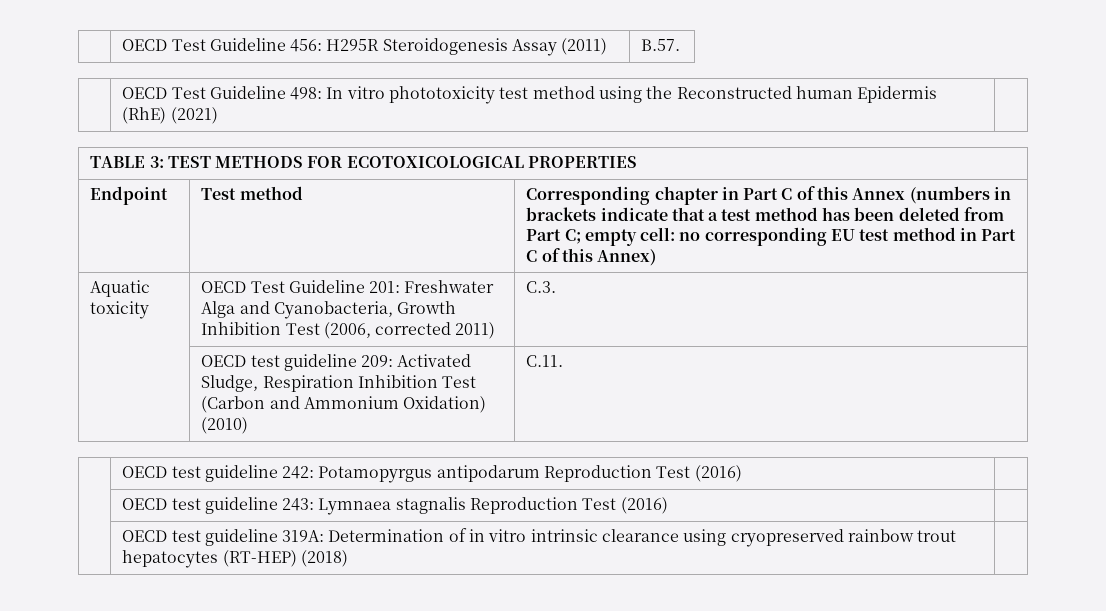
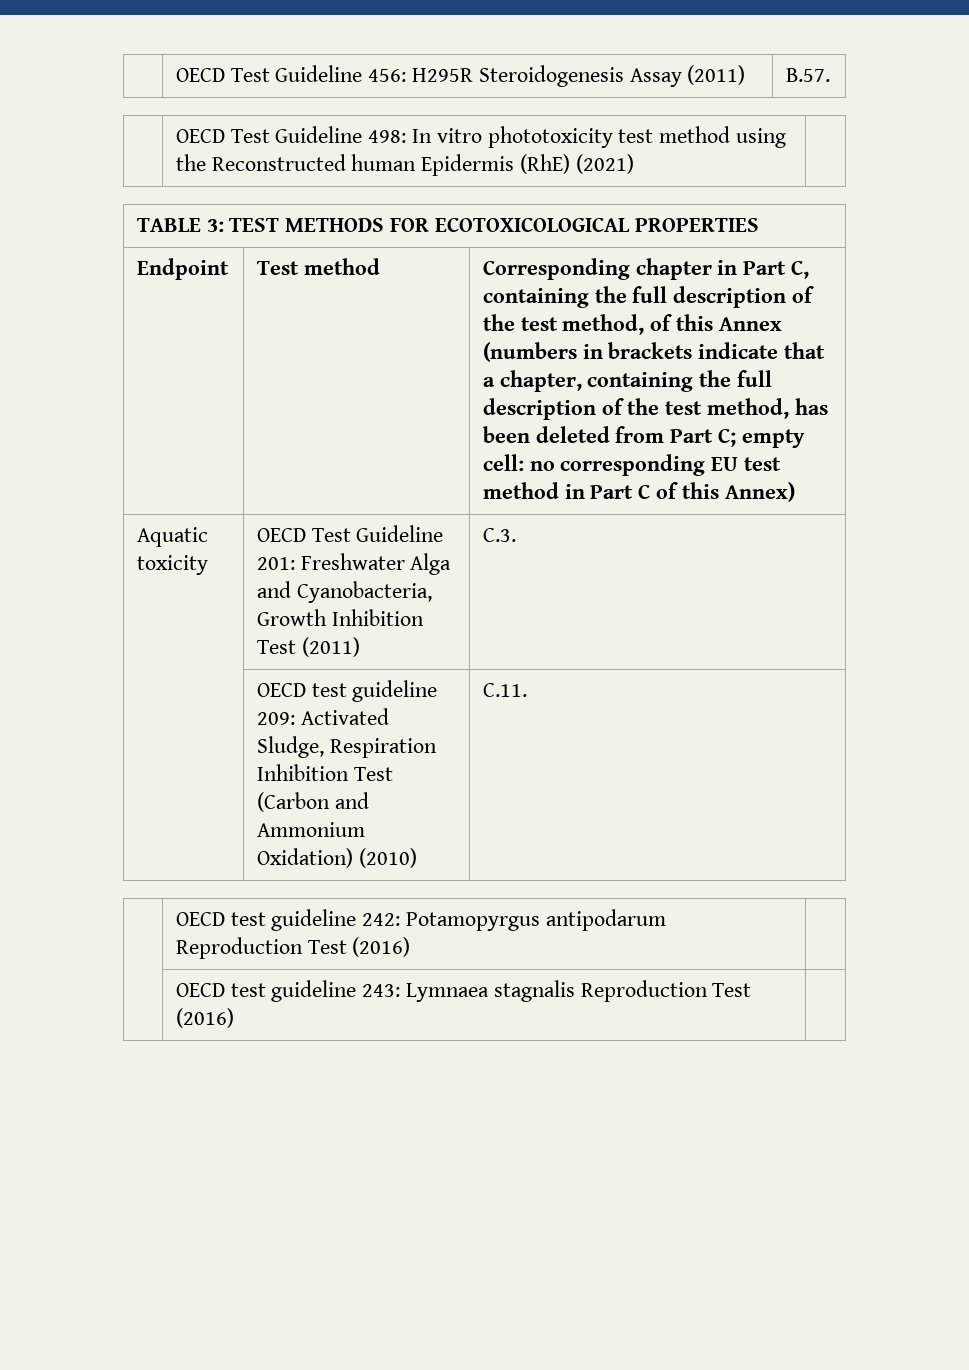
- Corresponding chapter in Part C of this Annex (numbers in brackets indicate that a test method has been deleted from Part C; empty cell: no corresponding EU test method in Part C of this Annex)
+ Corresponding chapter in Part C, containing the full description of the test method, of this Annex (numbers in brackets indicate that a chapter, containing the full description of the test method, has been deleted from Part C; empty cell: no corresponding EU test method in Part C of this Annex)
- Aquatic toxicity | OECD Test Guideline 201: Freshwater Alga and Cyanobacteria, Growth Inhibition Test (2006, corrected 2011) | C.3.
+ Aquatic toxicity | OECD Test Guideline 201: Freshwater Alga and Cyanobacteria, Growth Inhibition Test (2011) | C.3.
- | OECD test guideline 319A: Determination of in vitro intrinsic clearance using cryopreserved rainbow trout hepatocytes (RT-HEP) (2018) |

